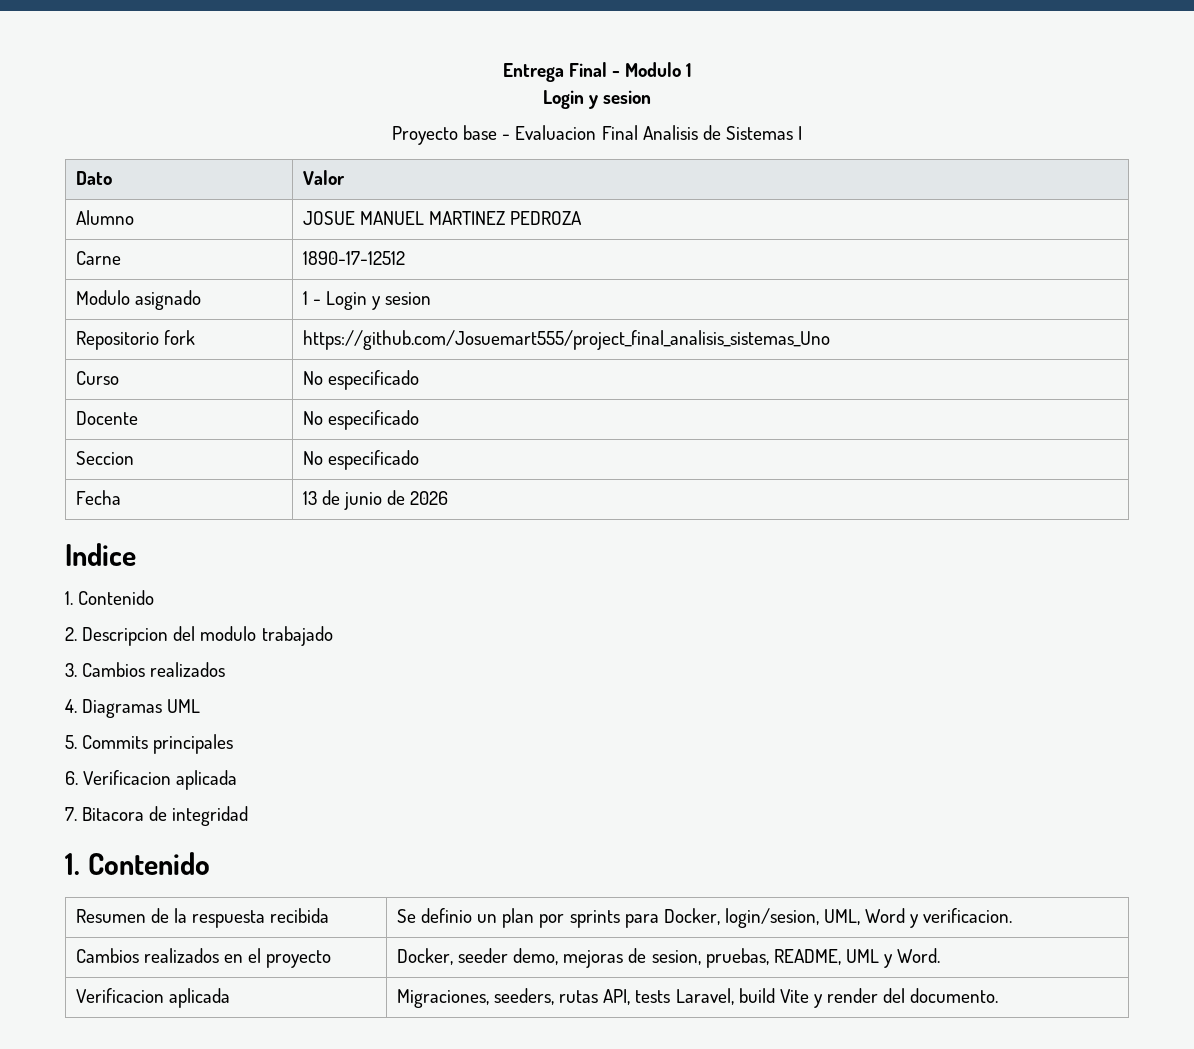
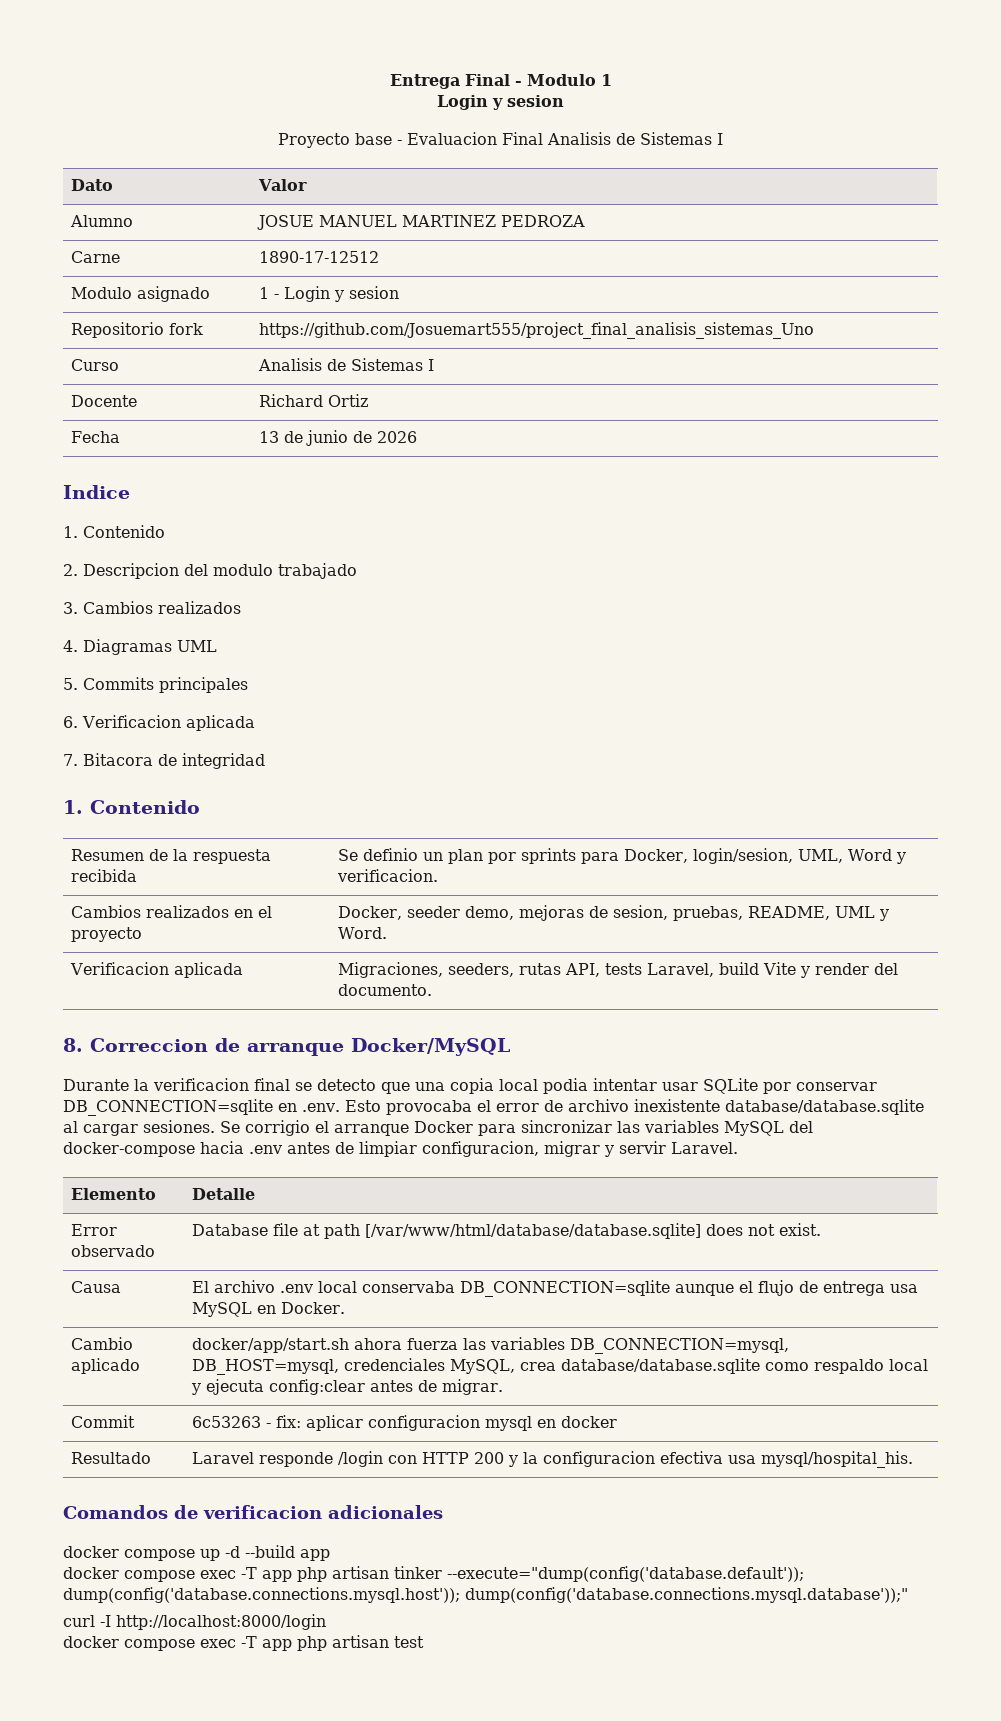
- Curso | No especificado
- Docente | No especificado
- Seccion | No especificado
+ Curso | Analisis de Sistemas I
+ Docente | Richard Ortiz
+ 8. Correccion de arranque Docker/MySQL
+ Durante la verificacion final se detecto que una copia local podia intentar usar SQLite por conservar DB_CONNECTION=sqlite en .env. Esto provocaba el error de archivo inexistente database/database.sqlite al cargar sesiones. Se corrigio el arranque Docker para sincronizar las variables MySQL del docker-compose hacia .env antes de limpiar configuracion, migrar y servir Laravel.
+ Elemento | Detalle
+ Error observado | Database file at path [/var/www/html/database/database.sqlite] does not exist.
+ Causa | El archivo .env local conservaba DB_CONNECTION=sqlite aunque el flujo de entrega usa MySQL en Docker.
+ Cambio aplicado | docker/app/start.sh ahora fuerza las variables DB_CONNECTION=mysql, DB_HOST=mysql, credenciales MySQL, crea database/database.sqlite como respaldo local y ejecuta config:clear antes de migrar.
+ Commit | 6c53263 - fix: aplicar configuracion mysql en docker
+ Resultado | Laravel responde /login con HTTP 200 y la configuracion efectiva usa mysql/hospital_his.
+ Comandos de verificacion adicionales
+ docker compose up -d --build app
+ docker compose exec -T app php artisan tinker --execute="dump(config('database.default')); dump(config('database.connections.mysql.host')); dump(config('database.connections.mysql.database'));"
+ curl -I http://localhost:8000/login
+ docker compose exec -T app php artisan test

